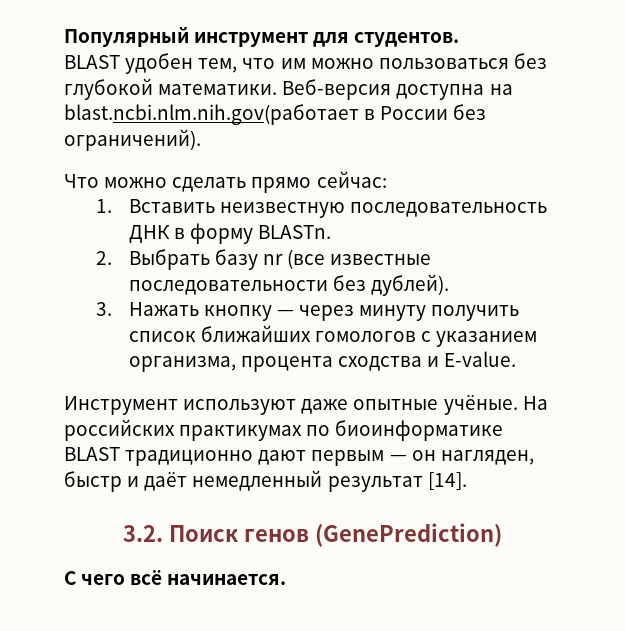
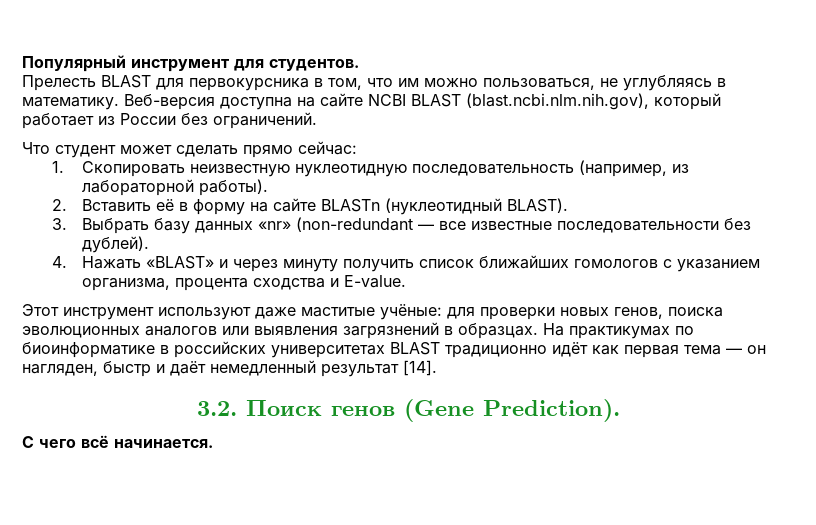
- BLAST удобен тем, что им можно пользоваться без глубокой математики. Веб-версия доступна на blast.ncbi.nlm.nih.gov(работает в России без ограничений).
+ Прелесть BLAST для первокурсника в том, что им можно пользоваться, не углубляясь в математику. Веб-версия доступна на сайте NCBI BLAST (blast.ncbi.nlm.nih.gov), который работает из России без ограничений.
- Что можно сделать прямо сейчас:
+ Что студент может сделать прямо сейчас:
- 1. Вставить неизвестную последовательность ДНК в форму BLASTn.
- 2. Выбрать базу nr (все известные последовательности без дублей).
+ 1. Скопировать неизвестную нуклеотидную последовательность (например, из лабораторной работы).
+ 2. Вставить её в форму на сайте BLASTn (нуклеотидный BLAST).
+ 3. Выбрать базу данных «nr» (non-redundant — все известные последовательности без дублей).
- 3. Нажать кнопку — через минуту получить список ближайших гомологов с указанием организма, процента сходства и E-value.
+ 4. Нажать «BLAST» и через минуту получить список ближайших гомологов с указанием организма, процента сходства и E-value.
- Инструмент используют даже опытные учёные. На российских практикумах по биоинформатике BLAST традиционно дают первым — он нагляден, быстр и даёт немедленный результат [14].
+ Этот инструмент используют даже маститые учёные: для проверки новых генов, поиска эволюционных аналогов или выявления загрязнений в образцах. На практикумах по биоинформатике в российских университетах BLAST традиционно идёт как первая тема — он нагляден, быстр и даёт немедленный результат [14].
- 3.2. Поиск генов (GenePrediction)
+ 3.2. Поиск генов (Gene Prediction).

